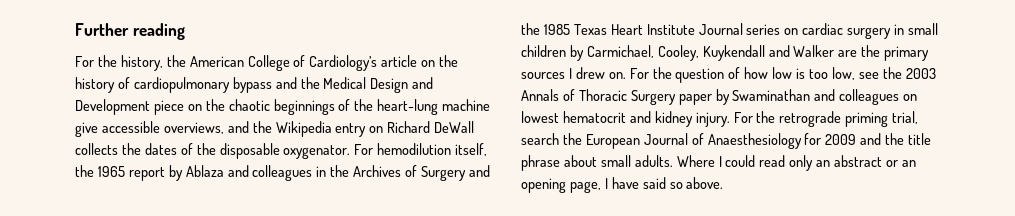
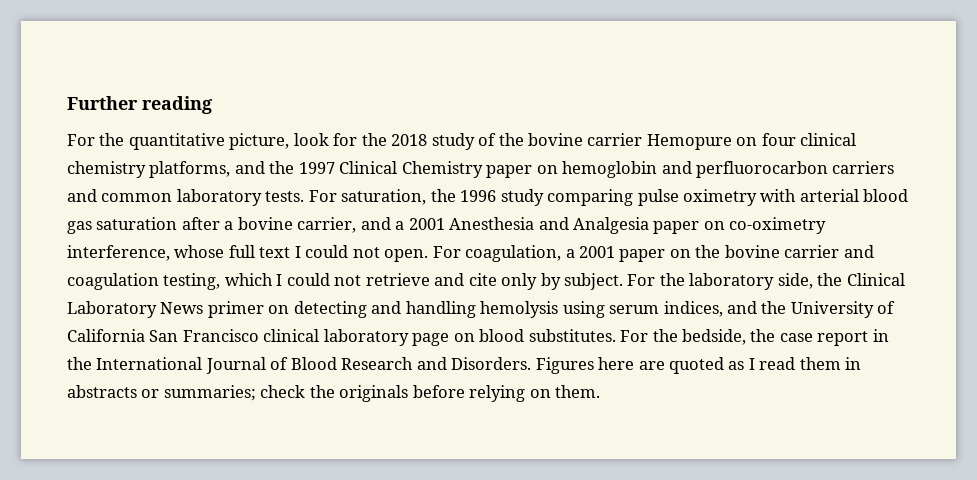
- For the history, the American College of Cardiology’s article on the history of cardiopulmonary bypass and the Medical Design and Development piece on the chaotic beginnings of the heart-lung machine give accessible overviews, and the Wikipedia entry on Richard DeWall collects the dates of the disposable oxygenator. For hemodilution itself, the 1965 report by Ablaza and colleagues in the Archives of Surgery and the 1985 Texas Heart Institute Journal series on cardiac surgery in small children by Carmichael, Cooley, Kuykendall and Walker are the primary sources I drew on. For the question of how low is too low, see the 2003 Annals of Thoracic Surgery paper by Swaminathan and colleagues on lowest hematocrit and kidney injury. For the retrograde priming trial, search the European Journal of Anaesthesiology for 2009 and the title phrase about small adults. Where I could read only an abstract or an opening page, I have said so above.
+ For the quantitative picture, look for the 2018 study of the bovine carrier Hemopure on four clinical chemistry platforms, and the 1997 Clinical Chemistry paper on hemoglobin and perfluorocarbon carriers and common laboratory tests. For saturation, the 1996 study comparing pulse oximetry with arterial blood gas saturation after a bovine carrier, and a 2001 Anesthesia and Analgesia paper on co-oximetry interference, whose full text I could not open. For coagulation, a 2001 paper on the bovine carrier and coagulation testing, which I could not retrieve and cite only by subject. For the laboratory side, the Clinical Laboratory News primer on detecting and handling hemolysis using serum indices, and the University of California San Francisco clinical laboratory page on blood substitutes. For the bedside, the case report in the International Journal of Blood Research and Disorders. Figures here are quoted as I read them in abstracts or summaries; check the originals before relying on them.

